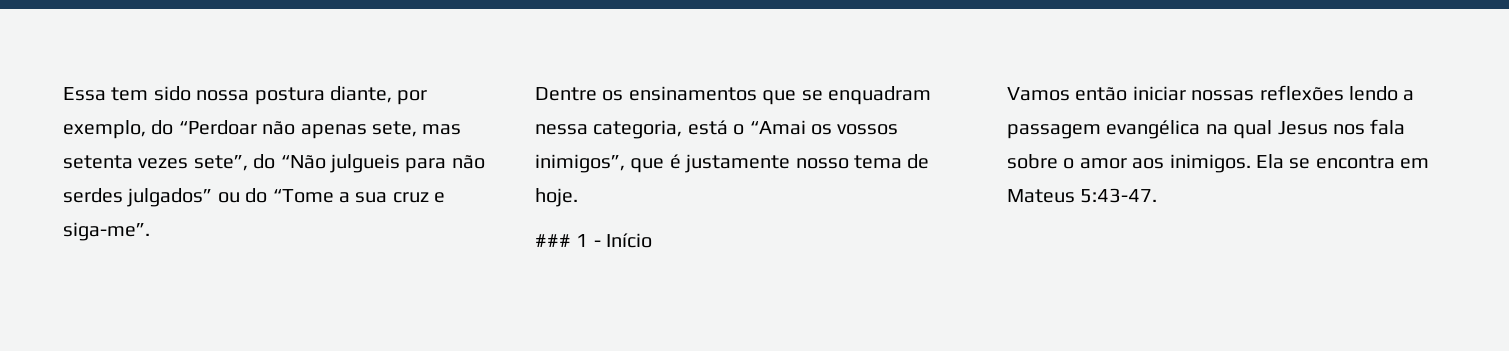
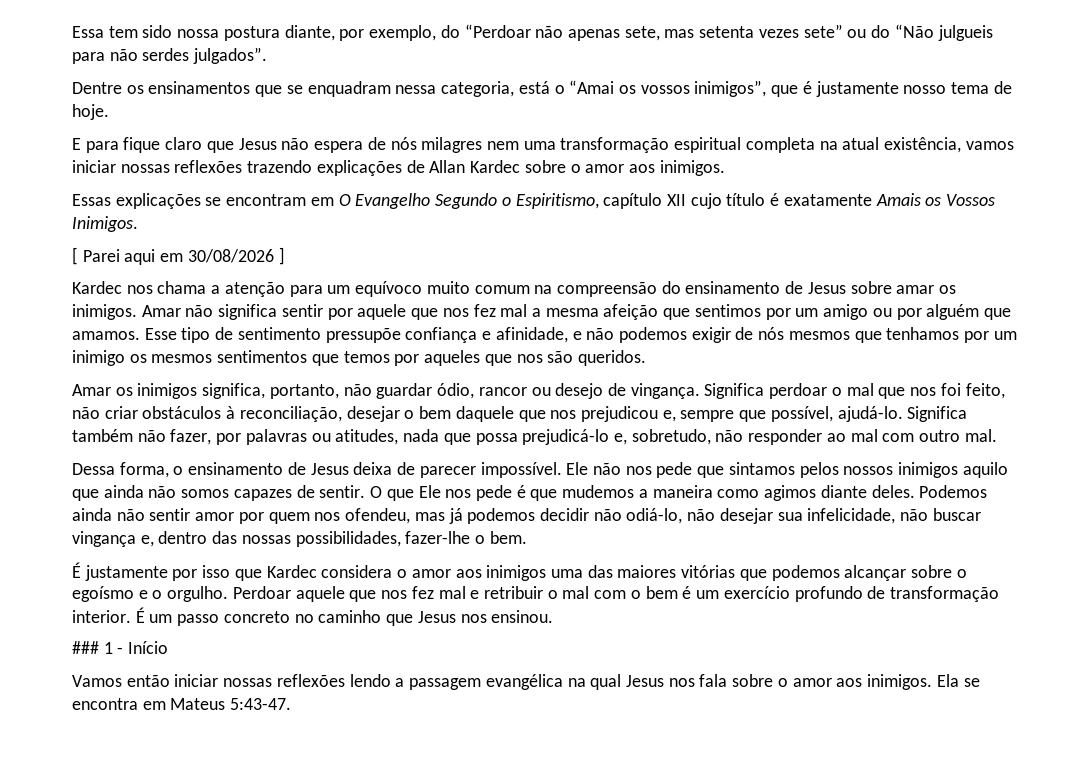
- Essa tem sido nossa postura diante, por exemplo, do “Perdoar não apenas sete, mas setenta vezes sete”, do “Não julgueis para não serdes julgados” ou do “Tome a sua cruz e siga-me”.
+ Essa tem sido nossa postura diante, por exemplo, do “Perdoar não apenas sete, mas setenta vezes sete” ou do “Não julgueis para não serdes julgados”.
+ E para fique claro que Jesus não espera de nós milagres nem uma transformação espiritual completa na atual existência, vamos iniciar nossas reflexões trazendo explicações de Allan Kardec sobre o amor aos inimigos.
+ Essas explicações se encontram em O Evangelho Segundo o Espiritismo, capítulo XII cujo título é exatamente Amais os Vossos Inimigos.
+ [ Parei aqui em 30/08/2026 ]
+ Kardec nos chama a atenção para um equívoco muito comum na compreensão do ensinamento de Jesus sobre amar os inimigos. Amar não significa sentir por aquele que nos fez mal a mesma afeição que sentimos por um amigo ou por alguém que amamos. Esse tipo de sentimento pressupõe confiança e afinidade, e não podemos exigir de nós mesmos que tenhamos por um inimigo os mesmos sentimentos que temos por aqueles que nos são queridos.
+ Amar os inimigos significa, portanto, não guardar ódio, rancor ou desejo de vingança. Significa perdoar o mal que nos foi feito, não criar obstáculos à reconciliação, desejar o bem daquele que nos prejudicou e, sempre que possível, ajudá-lo. Significa também não fazer, por palavras ou atitudes, nada que possa prejudicá-lo e, sobretudo, não responder ao mal com outro mal.
+ Dessa forma, o ensinamento de Jesus deixa de parecer impossível. Ele não nos pede que sintamos pelos nossos inimigos aquilo que ainda não somos capazes de sentir. O que Ele nos pede é que mudemos a maneira como agimos diante deles. Podemos ainda não sentir amor por quem nos ofendeu, mas já podemos decidir não odiá-lo, não desejar sua infelicidade, não buscar vingança e, dentro das nossas possibilidades, fazer-lhe o bem.
+ É justamente por isso que Kardec considera o amor aos inimigos uma das maiores vitórias que podemos alcançar sobre o egoísmo e o orgulho. Perdoar aquele que nos fez mal e retribuir o mal com o bem é um exercício profundo de transformação interior. É um passo concreto no caminho que Jesus nos ensinou.

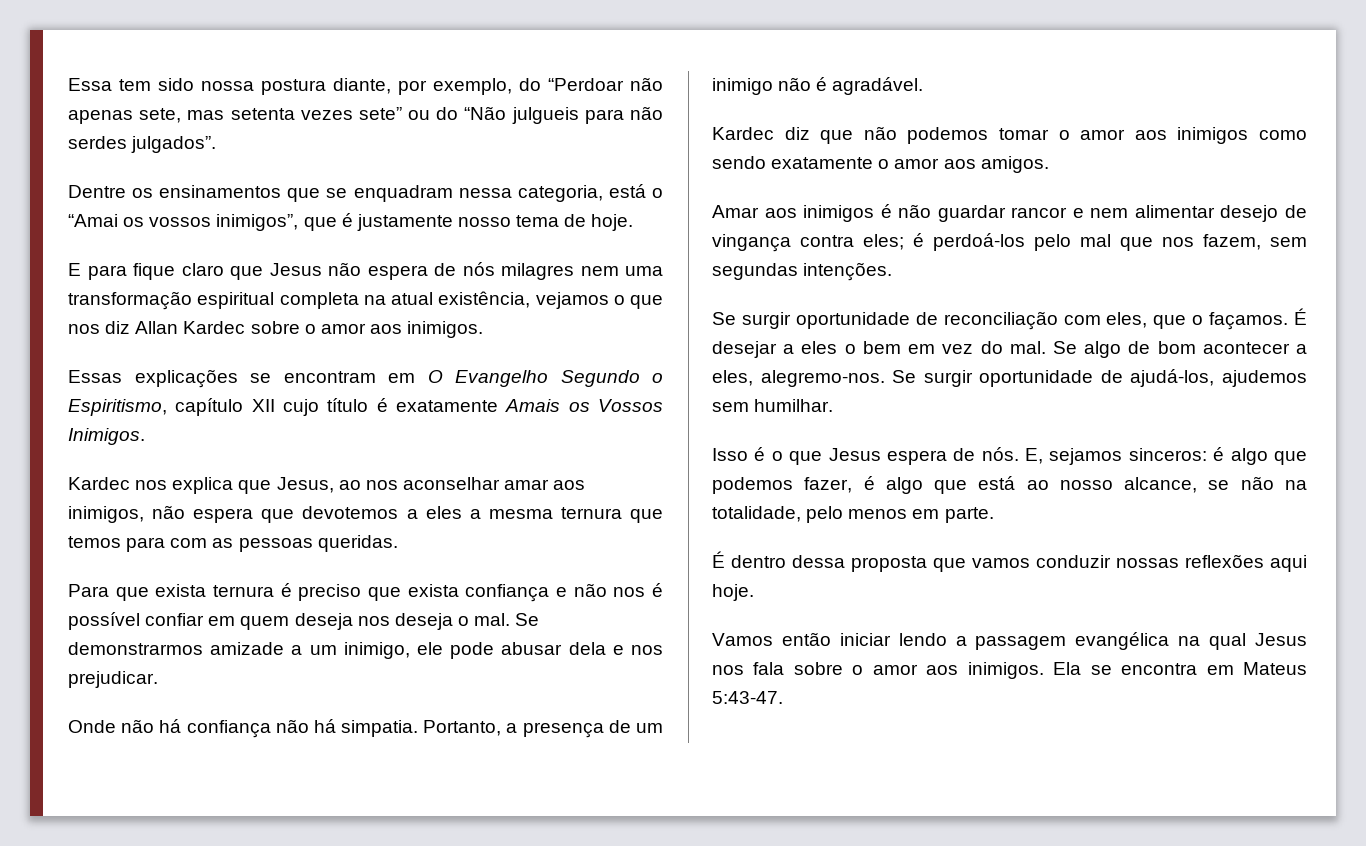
- E para fique claro que Jesus não espera de nós milagres nem uma transformação espiritual completa na atual existência, vamos iniciar nossas reflexões trazendo explicações de Allan Kardec sobre o amor aos inimigos.
+ E para fique claro que Jesus não espera de nós milagres nem uma transformação espiritual completa na atual existência, vejamos o que nos diz Allan Kardec sobre o amor aos inimigos.
- [ Parei aqui em 30/08/2026 ]
- Kardec nos chama a atenção para um equívoco muito comum na compreensão do ensinamento de Jesus sobre amar os inimigos. Amar não significa sentir por aquele que nos fez mal a mesma afeição que sentimos por um amigo ou por alguém que amamos. Esse tipo de sentimento pressupõe confiança e afinidade, e não podemos exigir de nós mesmos que tenhamos por um inimigo os mesmos sentimentos que temos por aqueles que nos são queridos.
- Amar os inimigos significa, portanto, não guardar ódio, rancor ou desejo de vingança. Significa perdoar o mal que nos foi feito, não criar obstáculos à reconciliação, desejar o bem daquele que nos prejudicou e, sempre que possível, ajudá-lo. Significa também não fazer, por palavras ou atitudes, nada que possa prejudicá-lo e, sobretudo, não responder ao mal com outro mal.
- Dessa forma, o ensinamento de Jesus deixa de parecer impossível. Ele não nos pede que sintamos pelos nossos inimigos aquilo que ainda não somos capazes de sentir. O que Ele nos pede é que mudemos a maneira como agimos diante deles. Podemos ainda não sentir amor por quem nos ofendeu, mas já podemos decidir não odiá-lo, não desejar sua infelicidade, não buscar vingança e, dentro das nossas possibilidades, fazer-lhe o bem.
- É justamente por isso que Kardec considera o amor aos inimigos uma das maiores vitórias que podemos alcançar sobre o egoísmo e o orgulho. Perdoar aquele que nos fez mal e retribuir o mal com o bem é um exercício profundo de transformação interior. É um passo concreto no caminho que Jesus nos ensinou.
- ### 1 - Início
+ Kardec nos explica que Jesus, ao nos aconselhar amar aos inimigos, não espera que devotemos a eles a mesma ternura que temos para com as pessoas queridas.
+ Para que exista ternura é preciso que exista confiança e não nos é possível confiar em quem deseja nos deseja o mal. Se demonstrarmos amizade a um inimigo, ele pode abusar dela e nos prejudicar.
+ Onde não há confiança não há simpatia. Portanto, a presença de um inimigo não é agradável.
+ Kardec diz que não podemos tomar o amor aos inimigos como sendo exatamente o amor aos amigos.
+ Amar aos inimigos é não guardar rancor e nem alimentar desejo de vingança contra eles; é perdoá-los pelo mal que nos fazem, sem segundas intenções.
+ Se surgir oportunidade de reconciliação com eles, que o façamos. É desejar a eles o bem em vez do mal. Se algo de bom acontecer a eles, alegremo-nos. Se surgir oportunidade de ajudá-los, ajudemos sem humilhar.
+ Isso é o que Jesus espera de nós. E, sejamos sinceros: é algo que podemos fazer, é algo que está ao nosso alcance, se não na totalidade, pelo menos em parte.
+ É dentro dessa proposta que vamos conduzir nossas reflexões aqui hoje.
- Vamos então iniciar nossas reflexões lendo a passagem evangélica na qual Jesus nos fala sobre o amor aos inimigos.
+ Vamos então iniciar lendo a passagem evangélica na qual Jesus nos fala sobre o amor aos inimigos.

